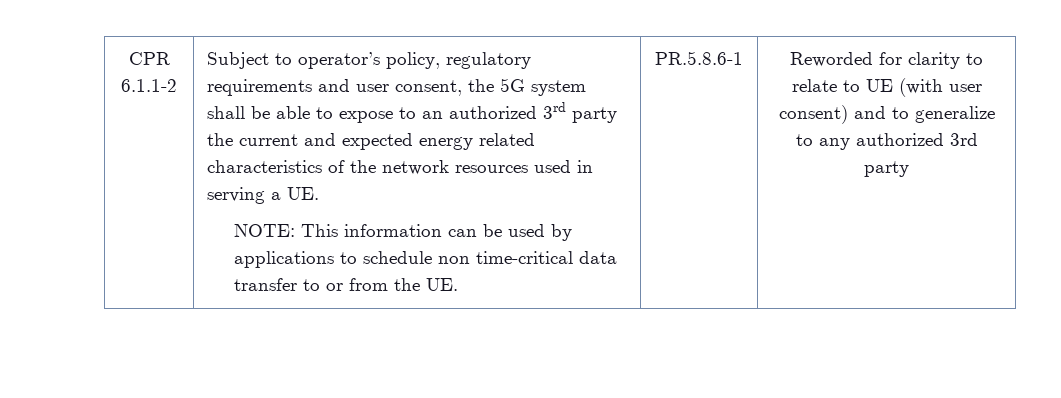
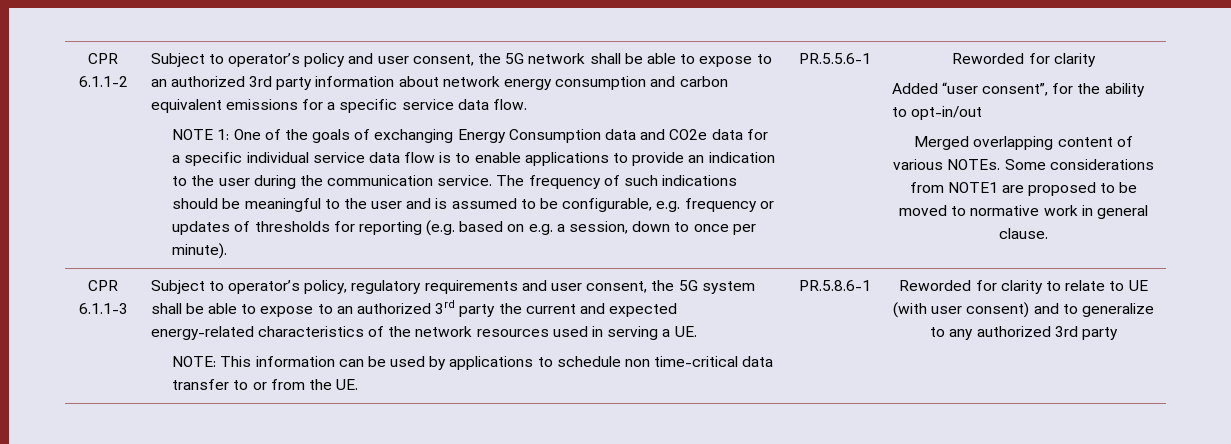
+ Subject to operator’s policy and user consent, the 5G network shall be able to expose to an authorized 3rd party information about network energy consumption and carbon equivalent emissions for a specific service data flow.
+ NOTE 1: One of the goals of exchanging Energy Consumption data and CO2e data for a specific individual service data flow is to enable applications to provide an indication to the user during the communication service. The frequency of such indications should be meaningful to the user and is assumed to be configurable, e.g. frequency or updates of thresholds for reporting (e.g. based on e.g. a session, down to once per minute). | PR.5.5.6-1 | Reworded for clarity
+ Added “user consent”, for the ability to opt-in/out
+ Merged overlapping content of various NOTEs. Some considerations from NOTE1 are proposed to be moved to normative work in general clause.
+ CPR 6.1.1-3
- Subject to operator’s policy, regulatory requirements and user consent, the 5G system shall be able to expose to an authorized 3rd party the current and expected energy related characteristics of the network resources used in serving a UE.
+ Subject to operator’s policy, regulatory requirements and user consent, the 5G system shall be able to expose to an authorized 3rd party the current and expected energy-related characteristics of the network resources used in serving a UE.

